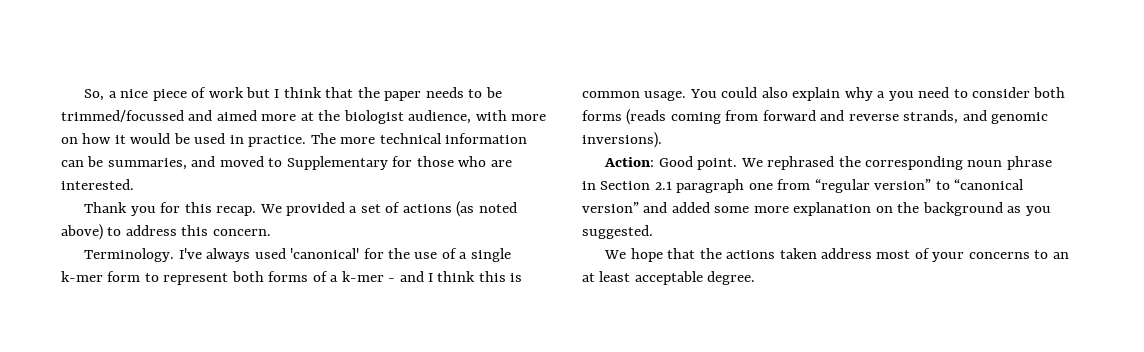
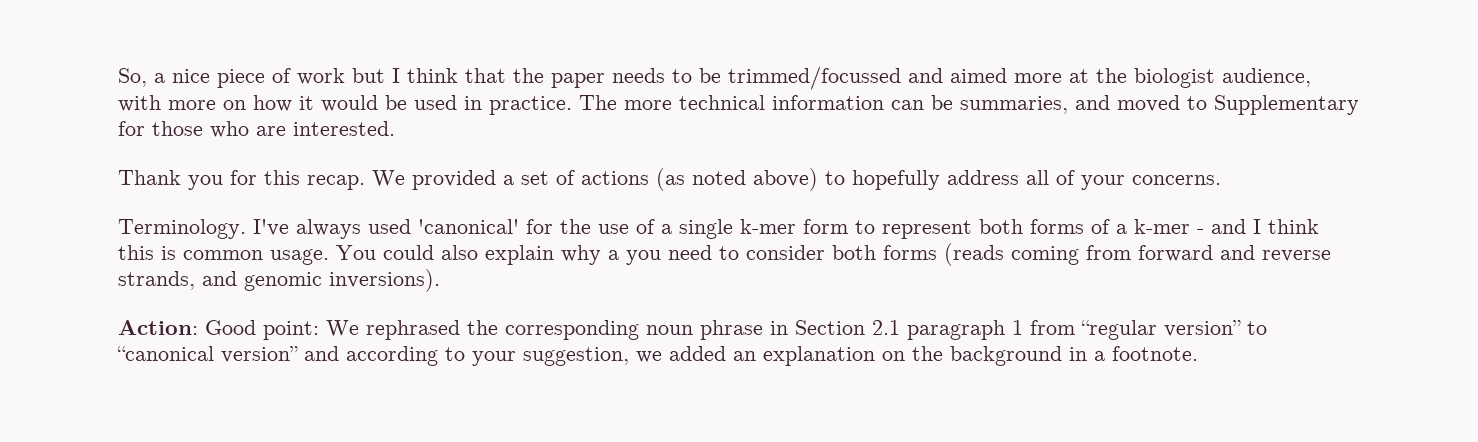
- We provided a set of actions (as noted above) to address this concern.
+ We provided a set of actions (as noted above) to hopefully address all of your concerns.
- Action: Good point. We rephrased the corresponding noun phrase in Section 2.1 paragraph one from “regular version” to “canonical version” and added some more explanation on the background as you suggested.
- We hope that the actions taken address most of your concerns to an at least acceptable degree.
+ Action: Good point: We rephrased the corresponding noun phrase in Section 2.1 paragraph 1 from “regular version” to “canonical version” and according to your suggestion, we added an explanation on the background in a footnote.

